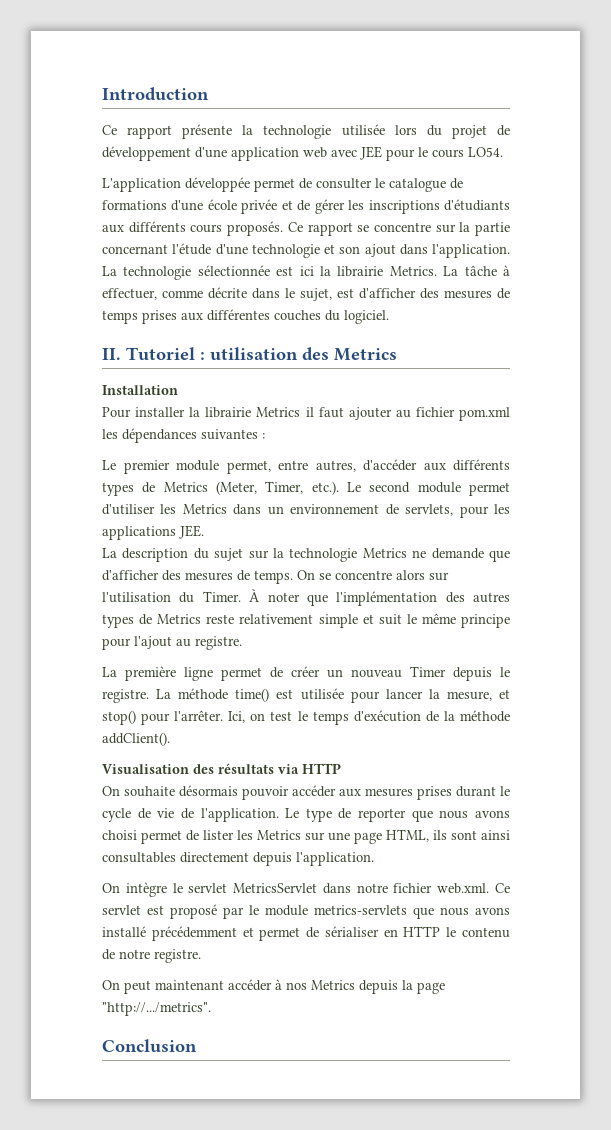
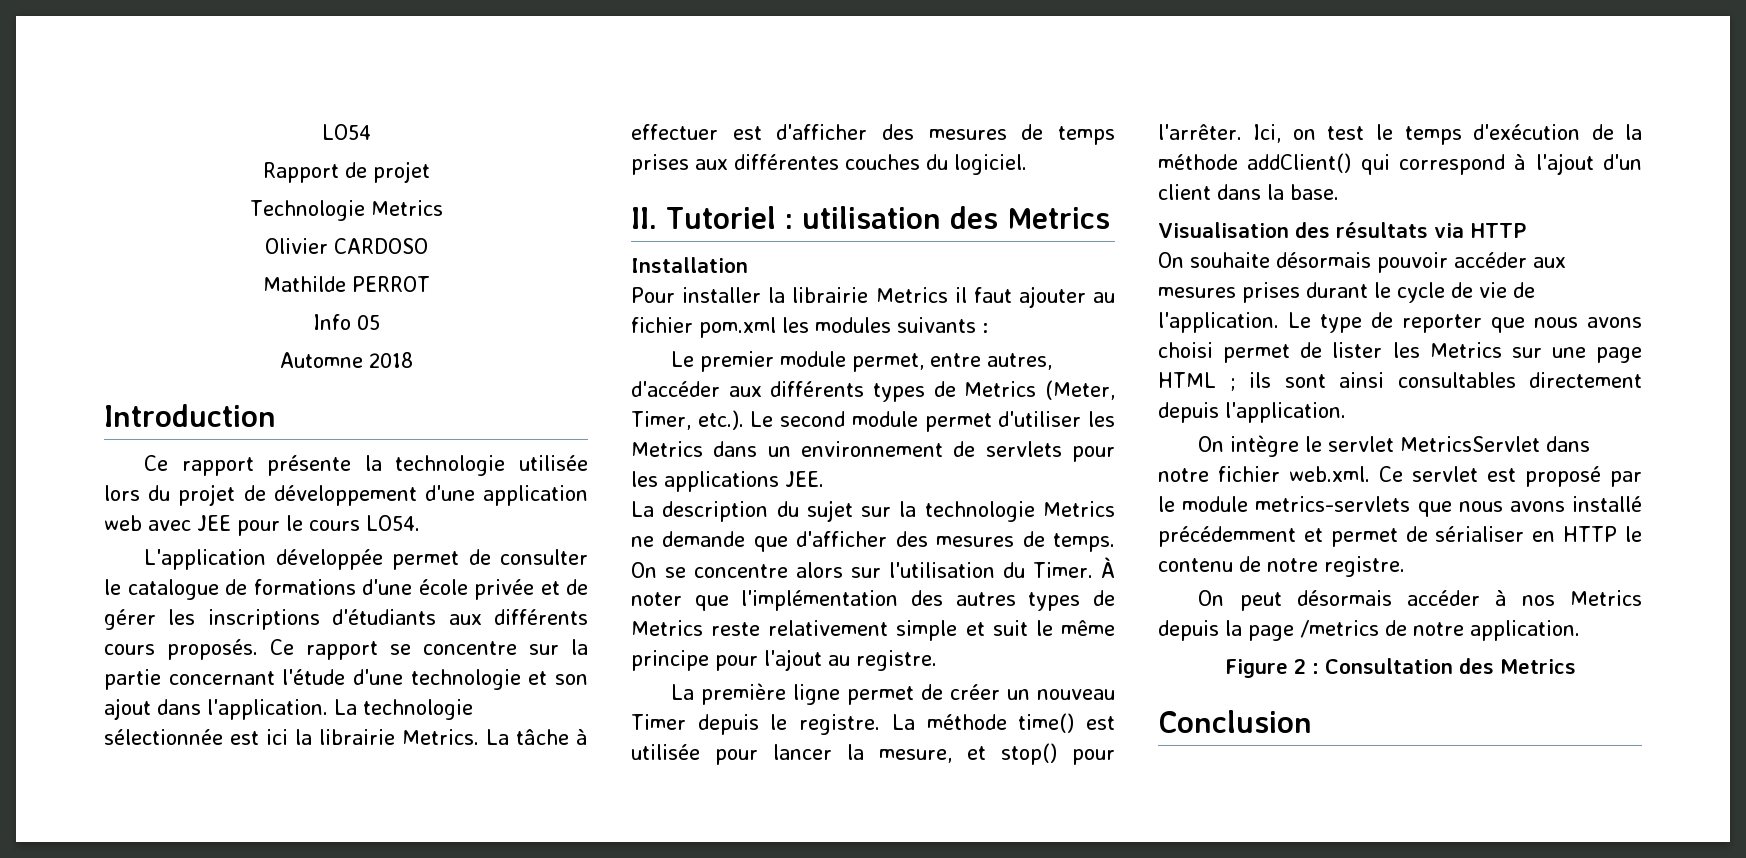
+ LO54
+ Rapport de projet
+ Technologie Metrics
+ Olivier CARDOSO
+ Mathilde PERROT
+ Info 05
+ Automne 2018
- La tâche à effectuer, comme décrite dans le sujet, est d'afficher des mesures de temps prises aux différentes couches du logiciel.
+ La tâche à effectuer est d'afficher des mesures de temps prises aux différentes couches du logiciel.
- Pour installer la librairie Metrics il faut ajouter au fichier pom.xml les dépendances suivantes :
+ Pour installer la librairie Metrics il faut ajouter au fichier pom.xml les modules suivants :
- Le premier module permet, entre autres, d'accéder aux différents types de Metrics (Meter, Timer, etc.). Le second module permet d'utiliser les Metrics dans un environnement de servlets, pour les applications JEE.
+ Le premier module permet, entre autres, d'accéder aux différents types de Metrics (Meter, Timer, etc.). Le second module permet d'utiliser les Metrics dans un environnement de servlets pour les applications JEE.
- Ici, on test le temps d'exécution de la méthode addClient().
+ Ici, on test le temps d'exécution de la méthode addClient() qui correspond à l'ajout d'un client dans la base.
- Le type de reporter que nous avons choisi permet de lister les Metrics sur une page HTML, ils sont ainsi consultables directement depuis l'application.
+ Le type de reporter que nous avons choisi permet de lister les Metrics sur une page HTML ; ils sont ainsi consultables directement depuis l'application.
- On peut maintenant accéder à nos Metrics depuis la page "http://.../metrics".
+ On peut désormais accéder à nos Metrics depuis la page /metrics de notre application.
+ Figure 2 : Consultation des Metrics

